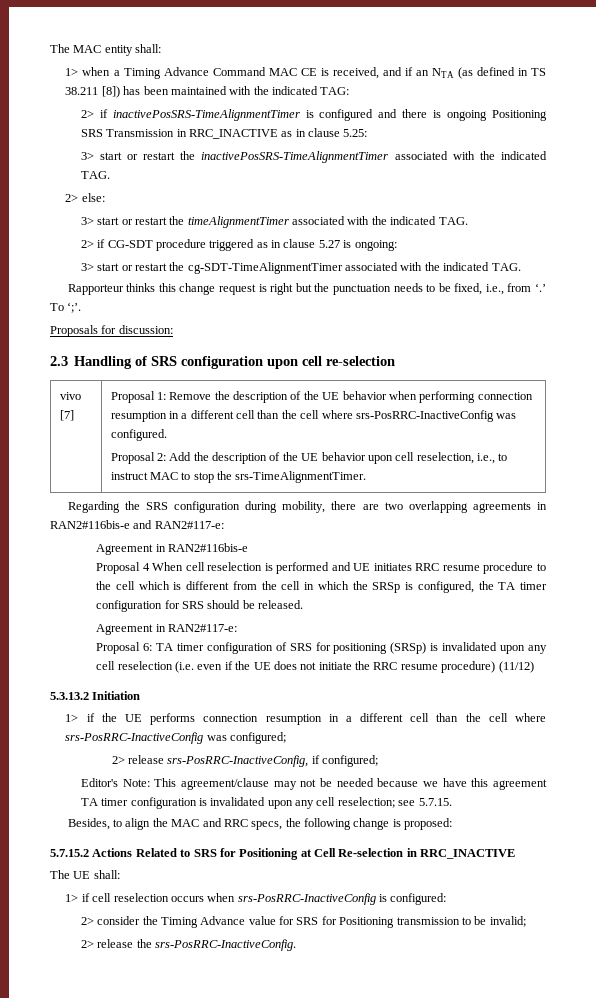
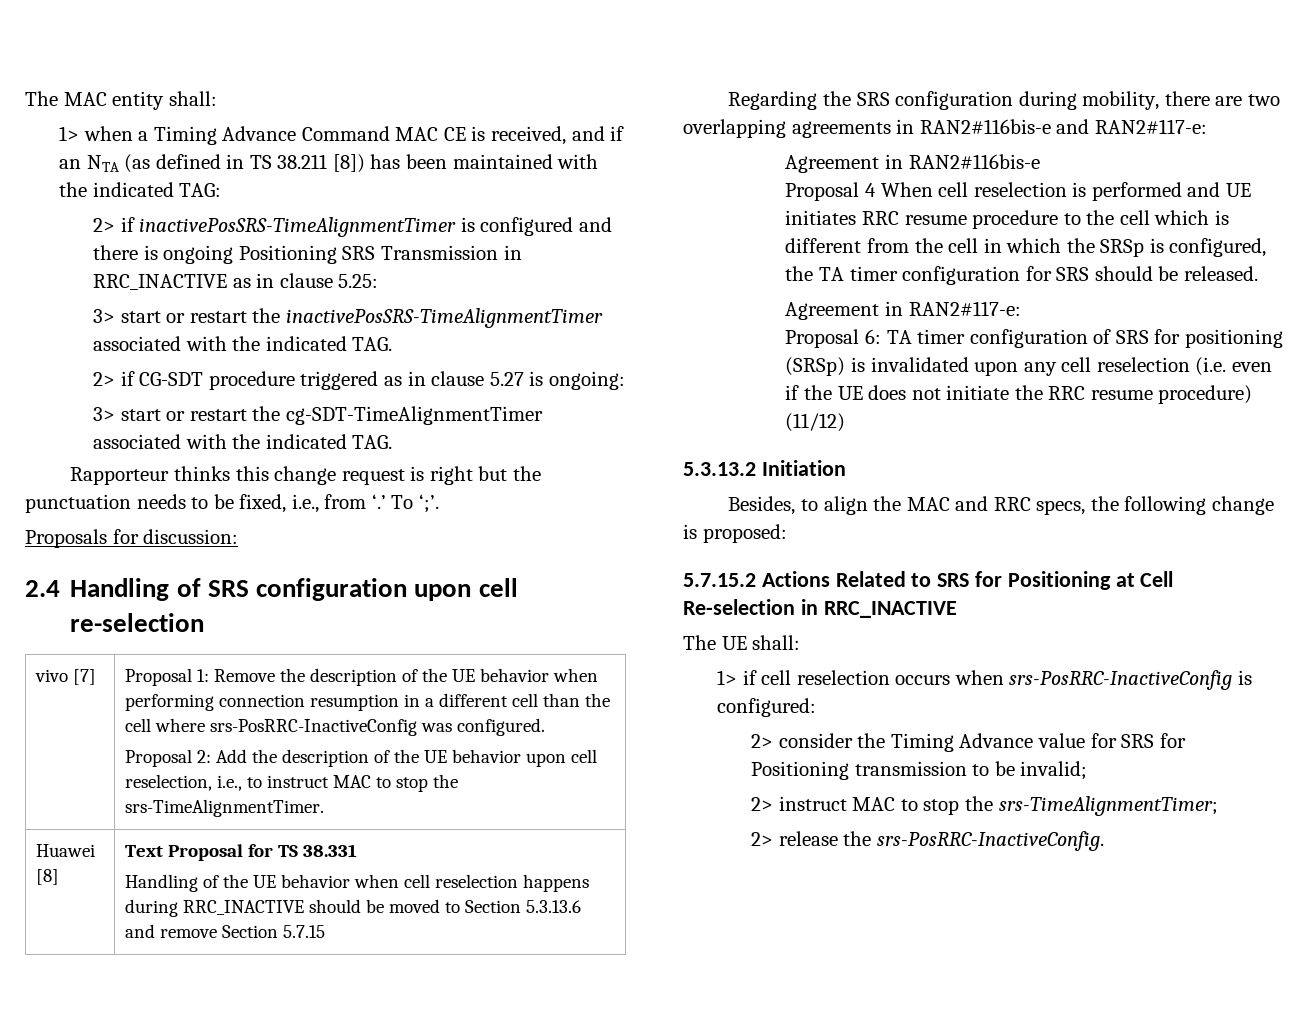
- 2> else:
- 3> start or restart the timeAlignmentTimer associated with the indicated TAG.
- 2.3 Handling of SRS configuration upon cell re-selection
+ 2.4 Handling of SRS configuration upon cell re-selection
+ Huawei [8] | Text Proposal for TS 38.331
+ Handling of the UE behavior when cell reselection happens during RRC_INACTIVE should be moved to Section 5.3.13.6 and remove Section 5.7.15
- 1> if the UE performs connection resumption in a different cell than the cell where srs-PosRRC-InactiveConfig was configured;
- 2> release srs-PosRRC-InactiveConfig, if configured;
- Editor's Note: This agreement/clause may not be needed because we have this agreement TA timer configuration is invalidated upon any cell reselection; see 5.7.15.
+ 2> instruct MAC to stop the srs-TimeAlignmentTimer;

